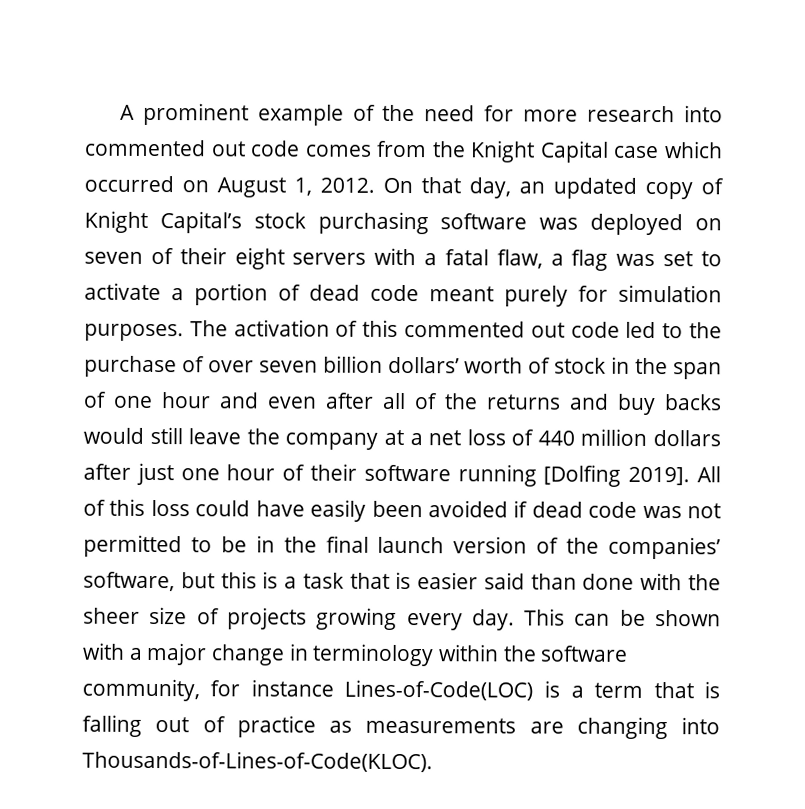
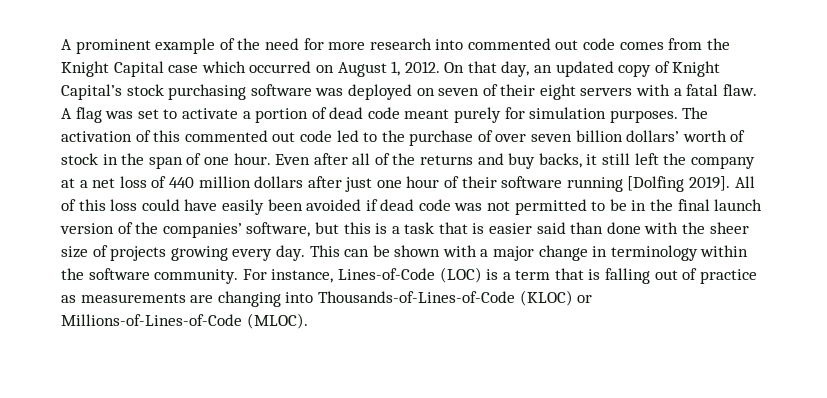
- On that day, an updated copy of Knight Capital’s stock purchasing software was deployed on seven of their eight servers with a fatal flaw, a flag was set to activate a portion of dead code meant purely for simulation purposes.
+ On that day, an updated copy of Knight Capital’s stock purchasing software was deployed on seven of their eight servers with a fatal flaw. A flag was set to activate a portion of dead code meant purely for simulation purposes.
- The activation of this commented out code led to the purchase of over seven billion dollars’ worth of stock in the span of one hour and even after all of the returns and buy backs would still leave the company at a net loss of 440 million dollars after just one hour of their software running [Dolfing 2019].
+ The activation of this commented out code led to the purchase of over seven billion dollars’ worth of stock in the span of one hour. Even after all of the returns and buy backs, it still left the company at a net loss of 440 million dollars after just one hour of their software running [Dolfing 2019].
- This can be shown with a major change in terminology within the software community, for instance Lines-of-Code(LOC) is a term that is falling out of practice as measurements are changing into Thousands-of-Lines-of-Code(KLOC).
+ This can be shown with a major change in terminology within the software community. For instance, Lines-of-Code (LOC) is a term that is falling out of practice as measurements are changing into Thousands-of-Lines-of-Code (KLOC) or Millions-of-Lines-of-Code (MLOC).

